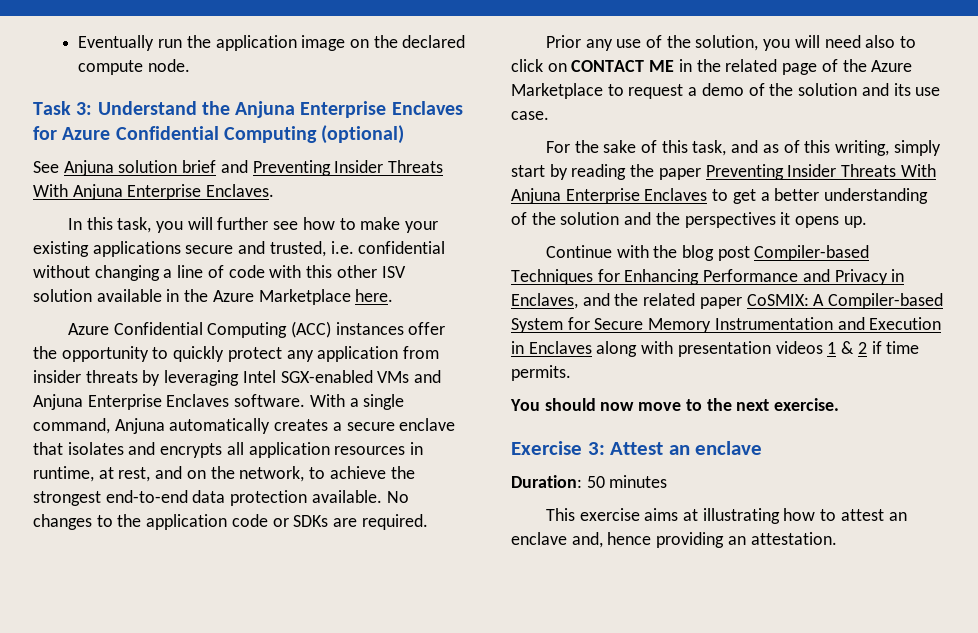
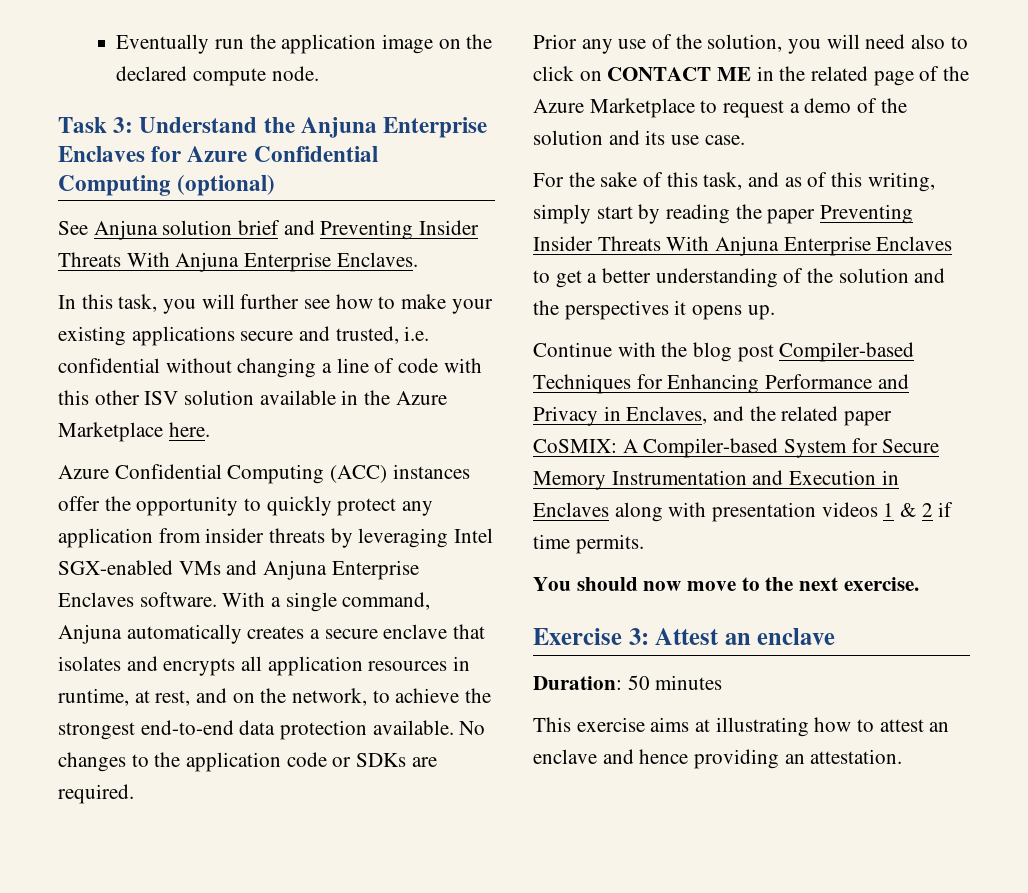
- This exercise aims at illustrating how to attest an enclave and, hence providing an attestation.
+ This exercise aims at illustrating how to attest an enclave and hence providing an attestation.

